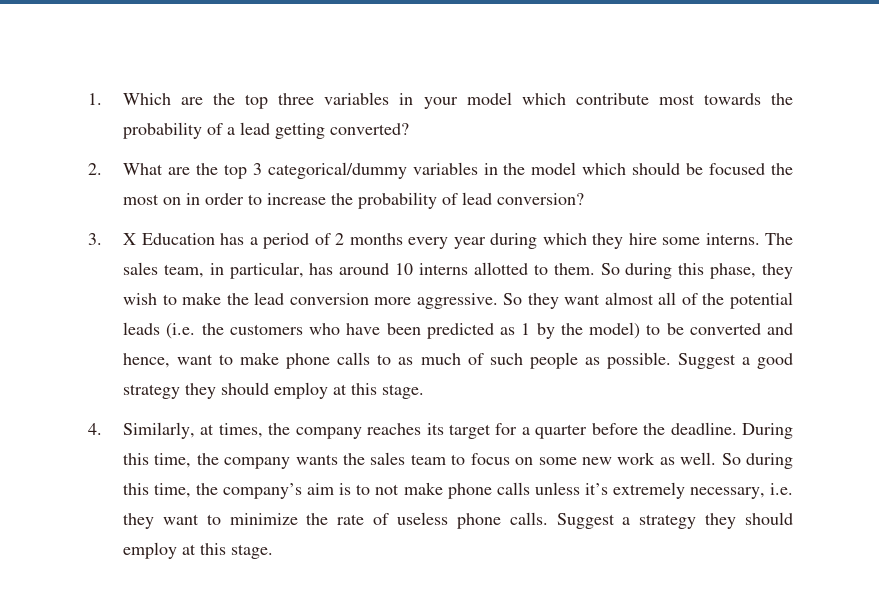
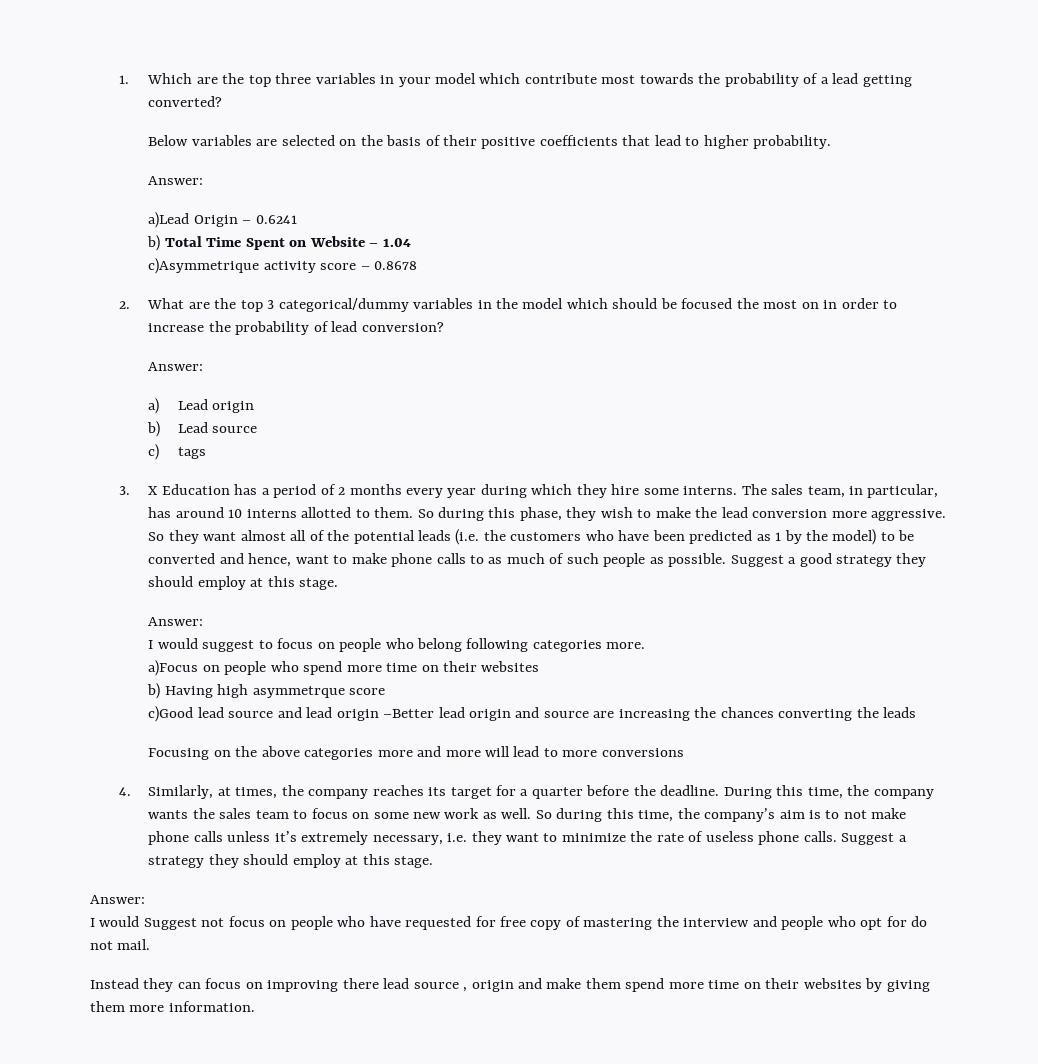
+ Below variables are selected on the basis of their positive coefficients that lead to higher probability.
+ Answer:
+ a)Lead Origin – 0.6241
+ b) Total Time Spent on Website – 1.04
+ c)Asymmetrique activity score – 0.8678
  2. What are the top 3 categorical/dummy variables in the model which should be focused the most on in order to increase the probability of lead conversion?
+ Answer:
+ a) Lead origin
+ b) Lead source
+ c) tags
  Suggest a good strategy they should employ at this stage.
+ Answer:
+ I would suggest to focus on people who belong following categories more.
+ a)Focus on people who spend more time on their websites
+ b) Having high asymmetrque score
+ c)Good lead source and lead origin –Better lead origin and source are increasing the chances converting the leads
+ Focusing on the above categories more and more will lead to more conversions
  Suggest a strategy they should employ at this stage.
+ Answer:
+ I would Suggest not focus on people who have requested for free copy of mastering the interview and people who opt for do not mail.
+ Instead they can focus on improving there lead source , origin and make them spend more time on their websites by giving them more information.

